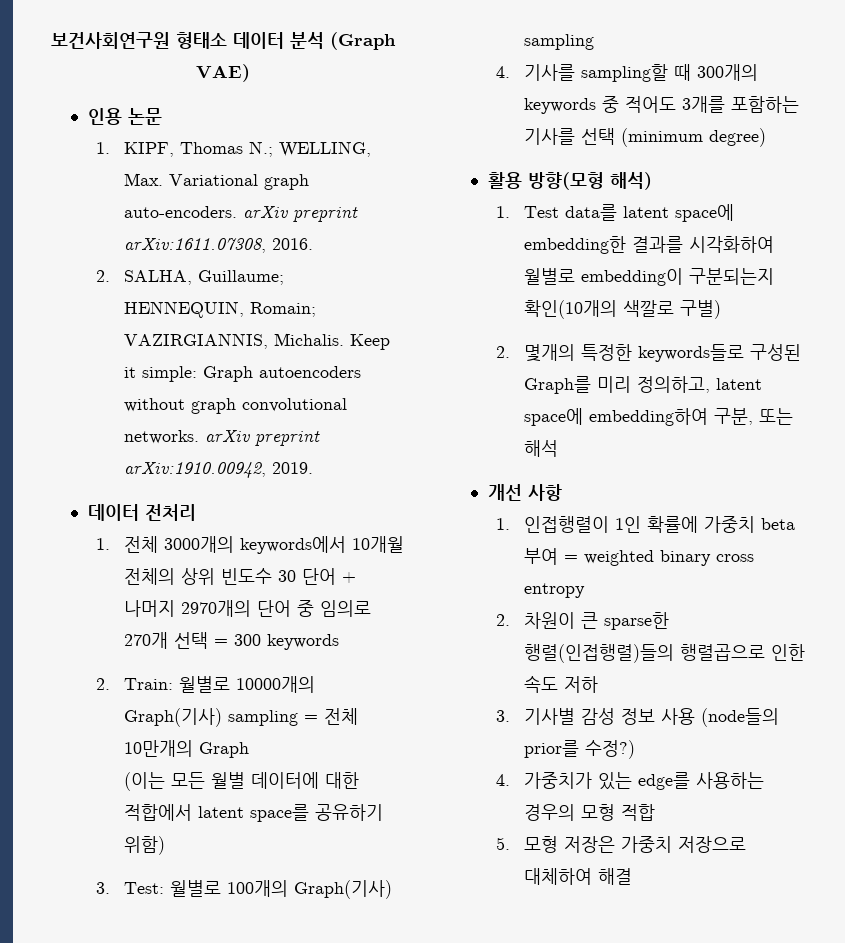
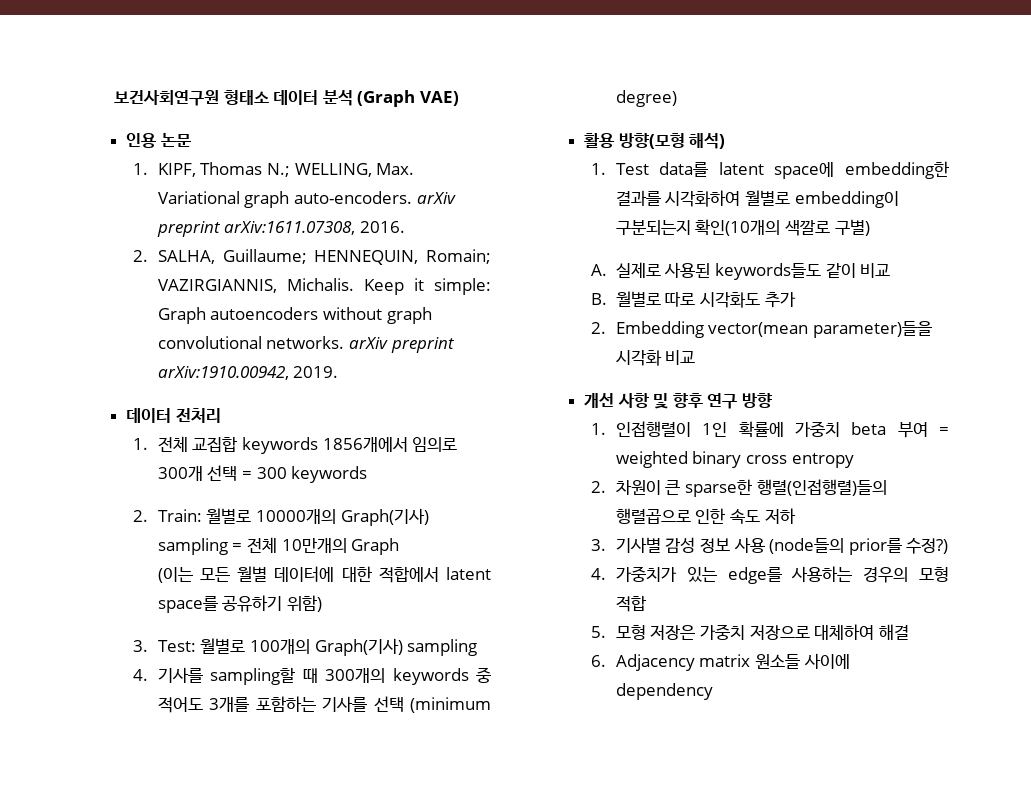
- 1. 전체 3000개의 keywords에서 10개월 전체의 상위 빈도수 30 단어 + 나머지 2970개의 단어 중 임의로 270개 선택 = 300 keywords
+ 1. 전체 교집합 keywords 1856개에서 임의로 300개 선택 = 300 keywords
- 2. 몇개의 특정한 keywords들로 구성된 Graph를 미리 정의하고, latent space에 embedding하여 구분, 또는 해석
- 개선 사항
+ A. 실제로 사용된 keywords들도 같이 비교
+ B. 월별로 따로 시각화도 추가
+ 2. Embedding vector(mean parameter)들을 시각화 비교
+ 개선 사항 및 향후 연구 방향
+ 6. Adjacency matrix 원소들 사이에 dependency

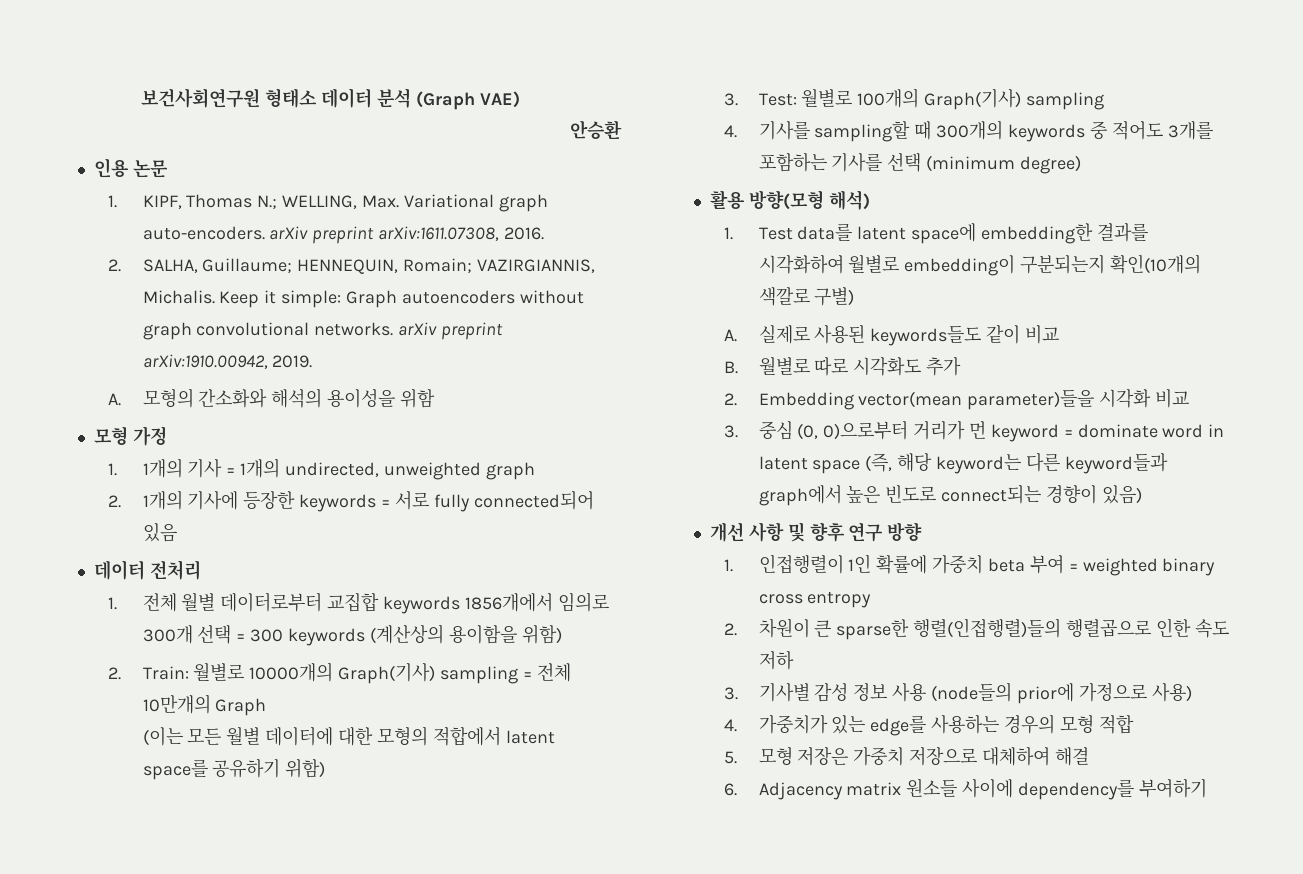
+ 안승환
+ A. 모형의 간소화와 해석의 용이성을 위함
+ 모형 가정
+ 1. 1개의 기사 = 1개의 undirected, unweighted graph
+ 2. 1개의 기사에 등장한 keywords = 서로 fully connected되어 있음
- 1. 전체 교집합 keywords 1856개에서 임의로 300개 선택 = 300 keywords
+ 1. 전체 월별 데이터로부터 교집합 keywords 1856개에서 임의로 300개 선택 = 300 keywords (계산상의 용이함을 위함)
- (이는 모든 월별 데이터에 대한 적합에서 latent space를 공유하기 위함)
+ (이는 모든 월별 데이터에 대한 모형의 적합에서 latent space를 공유하기 위함)
+ 3. 중심 (0, 0)으로부터 거리가 먼 keyword = dominate word in latent space (즉, 해당 keyword는 다른 keyword들과 graph에서 높은 빈도로 connect되는 경향이 있음)
- 3. 기사별 감성 정보 사용 (node들의 prior를 수정?)
+ 3. 기사별 감성 정보 사용 (node들의 prior에 가정으로 사용)
- 6. Adjacency matrix 원소들 사이에 dependency
+ 6. Adjacency matrix 원소들 사이에 dependency를 부여하기

